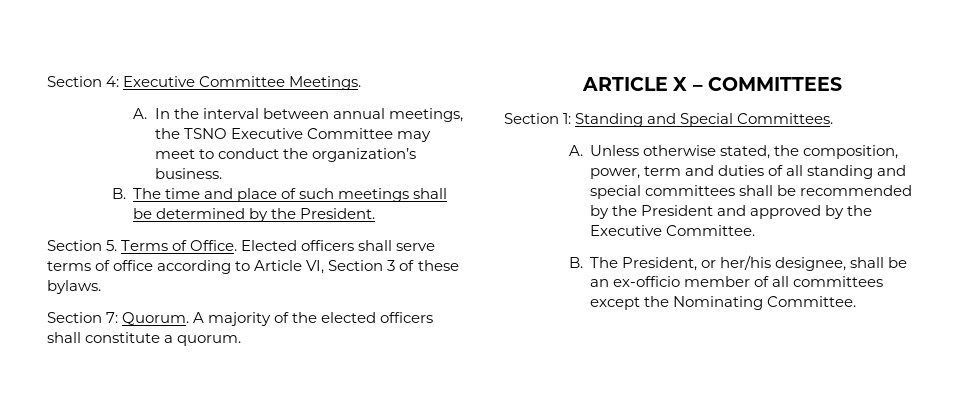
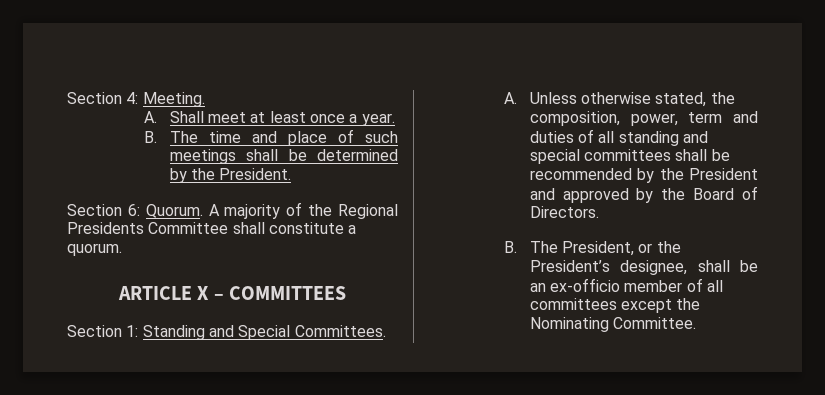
- Section 4: Executive Committee Meetings.
- A. In the interval between annual meetings, the TSNO Executive Committee may meet to conduct the organization’s business.
+ Section 4: Meeting.
+ A. Shall meet at least once a year.
- Section 5. Terms of Office. Elected officers shall serve terms of office according to Article VI, Section 3 of these bylaws.
- Section 7: Quorum.
+ Section 6: Quorum.
- A majority of the elected officers shall constitute a quorum.
+ A majority of the Regional Presidents Committee shall constitute a quorum.
- A. Unless otherwise stated, the composition, power, term and duties of all standing and special committees shall be recommended by the President and approved by the Executive Committee.
+ A. Unless otherwise stated, the composition, power, term and duties of all standing and special committees shall be recommended by the President and approved by the Board of Directors.
- B. The President, or her/his designee, shall be an ex-officio member of all committees except the Nominating Committee.
+ B. The President, or the President’s designee, shall be an ex-officio member of all committees except the Nominating Committee.

